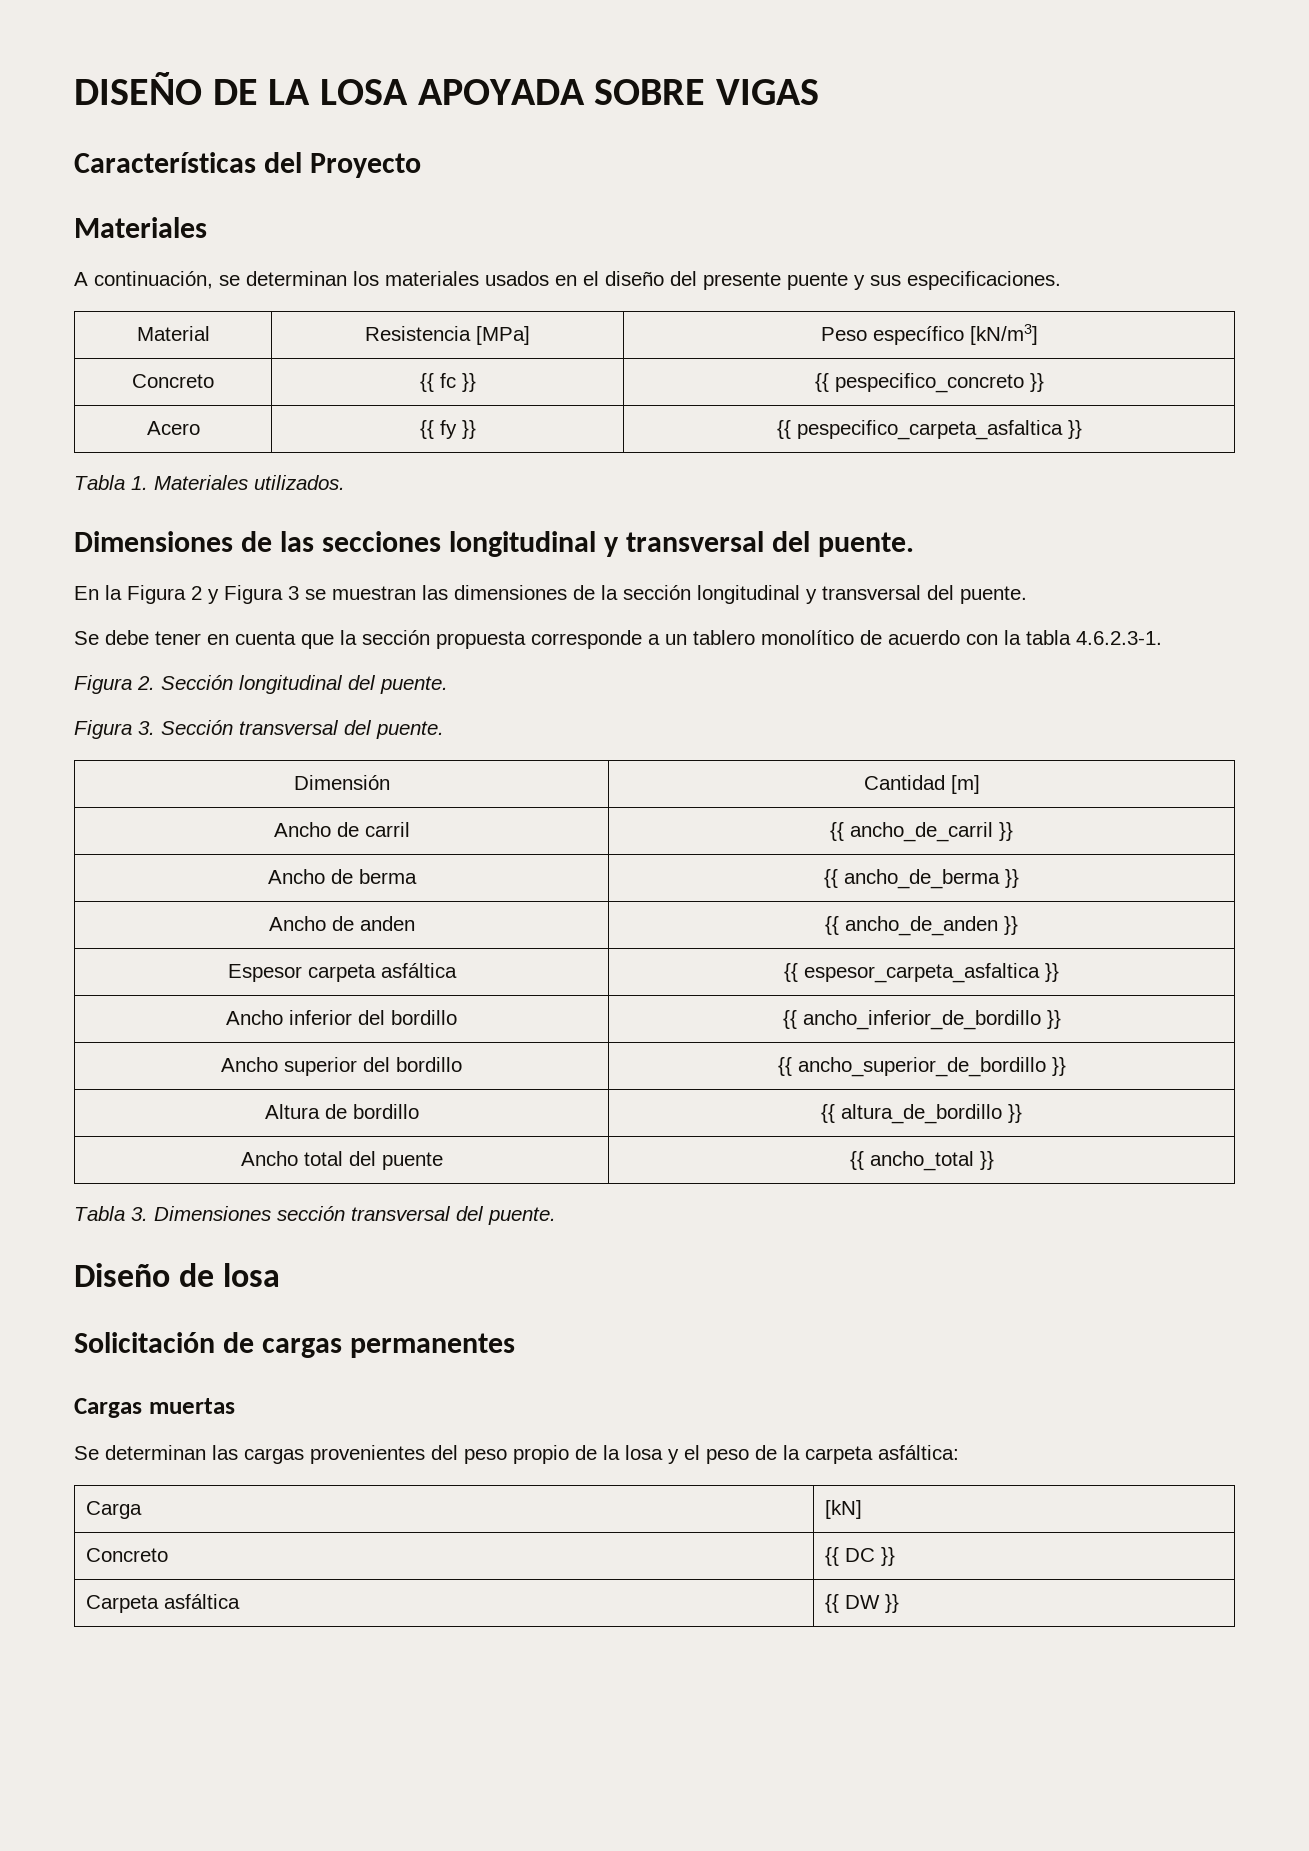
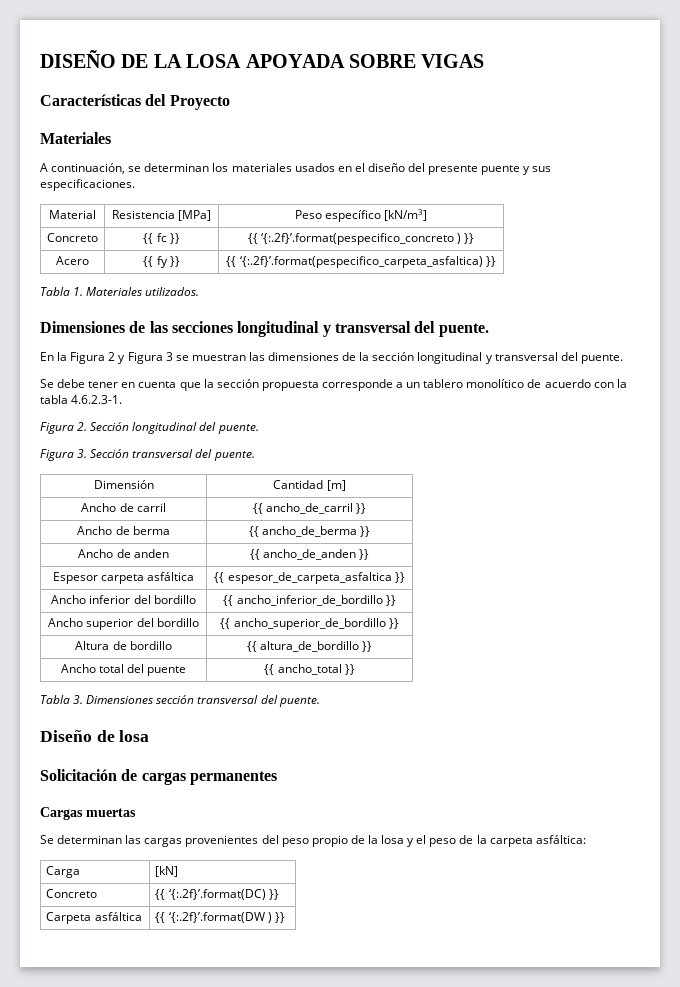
- Concreto | {{ fc }} | {{ pespecifico_concreto }}
+ Concreto | {{ fc }} | {{ ‘{:.2f}’.format(pespecifico_concreto ) }}
- Acero | {{ fy }} | {{ pespecifico_carpeta_asfaltica }}
+ Acero | {{ fy }} | {{ ‘{:.2f}’.format(pespecifico_carpeta_asfaltica) }}
- Espesor carpeta asfáltica | {{ espesor_carpeta_asfaltica }}
+ Espesor carpeta asfáltica | {{ espesor_de_carpeta_asfaltica }}
- Concreto | {{ DC }}
+ Concreto | {{ ‘{:.2f}’.format(DC) }}
- Carpeta asfáltica | {{ DW }}
+ Carpeta asfáltica | {{ ‘{:.2f}’.format(DW ) }}

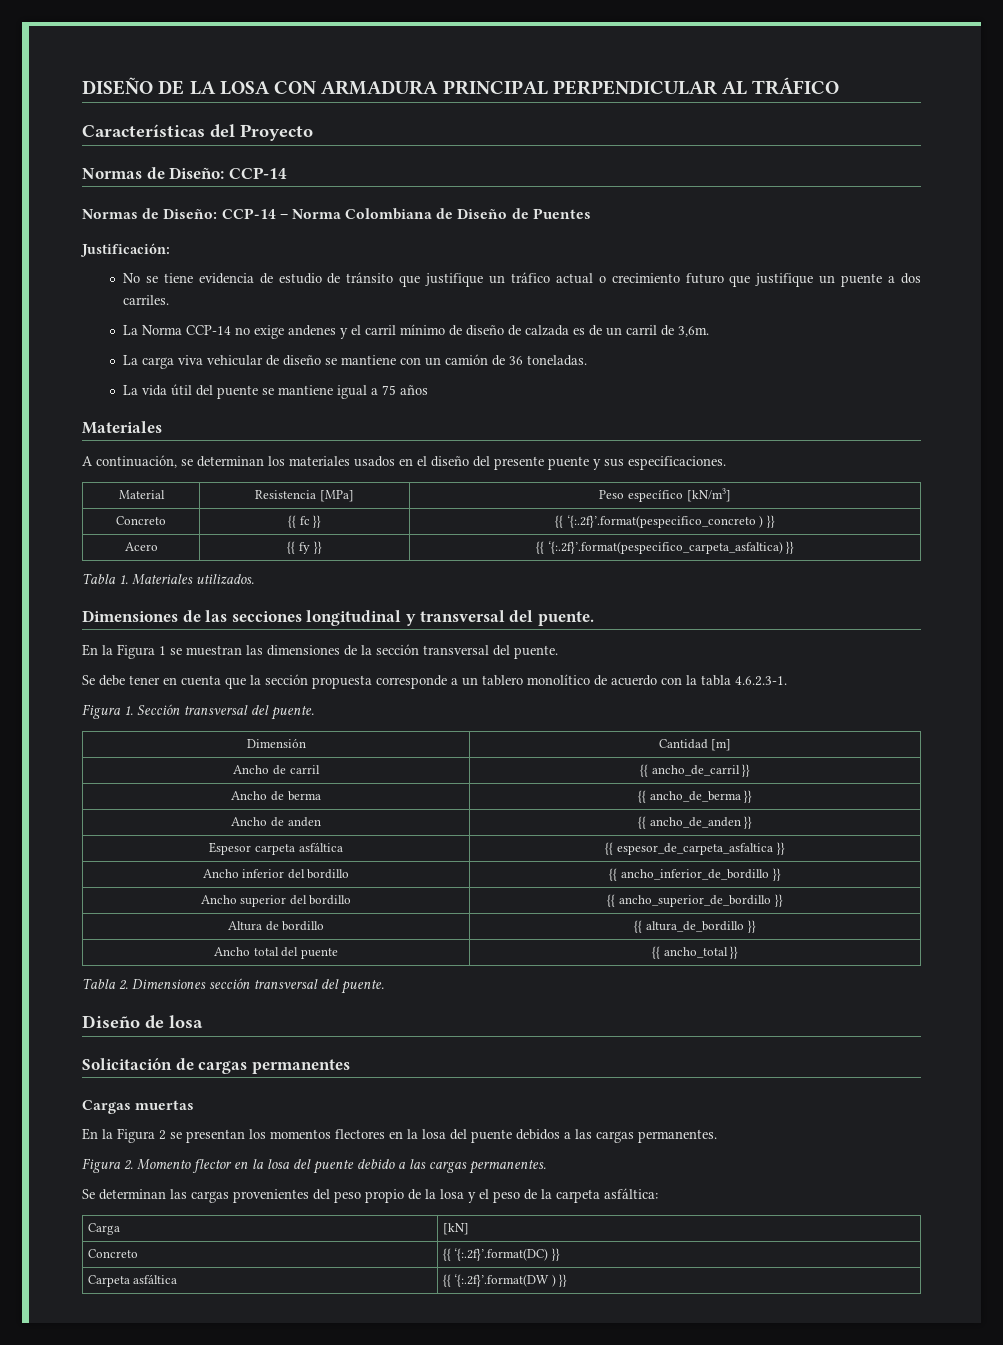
- DISEÑO DE LA LOSA APOYADA SOBRE VIGAS
+ DISEÑO DE LA LOSA CON ARMADURA PRINCIPAL PERPENDICULAR AL TRÁFICO
  Características del Proyecto
+ Normas de Diseño: CCP-14
+ Normas de Diseño: CCP-14 – Norma Colombiana de Diseño de Puentes
+ Justificación:
+ No se tiene evidencia de estudio de tránsito que justifique un tráfico actual o crecimiento futuro que justifique un puente a dos carriles.
+ La Norma CCP-14 no exige andenes y el carril mínimo de diseño de calzada es de un carril de 3,6m.
+ La carga viva vehicular de diseño se mantiene con un camión de 36 toneladas.
+ La vida útil del puente se mantiene igual a 75 años
- En la Figura 2 y Figura 3 se muestran las dimensiones de la sección longitudinal y transversal del puente.
+ En la Figura 1 se muestran las dimensiones de la sección transversal del puente.
- Figura 2. Sección longitudinal del puente.
- Figura 3. Sección transversal del puente.
+ Figura 1. Sección transversal del puente.
- Tabla 3. Dimensiones sección transversal del puente.
+ Tabla 2. Dimensiones sección transversal del puente.
+ En la Figura 2 se presentan los momentos flectores en la losa del puente debidos a las cargas permanentes.
+ Figura 2. Momento flector en la losa del puente debido a las cargas permanentes.

